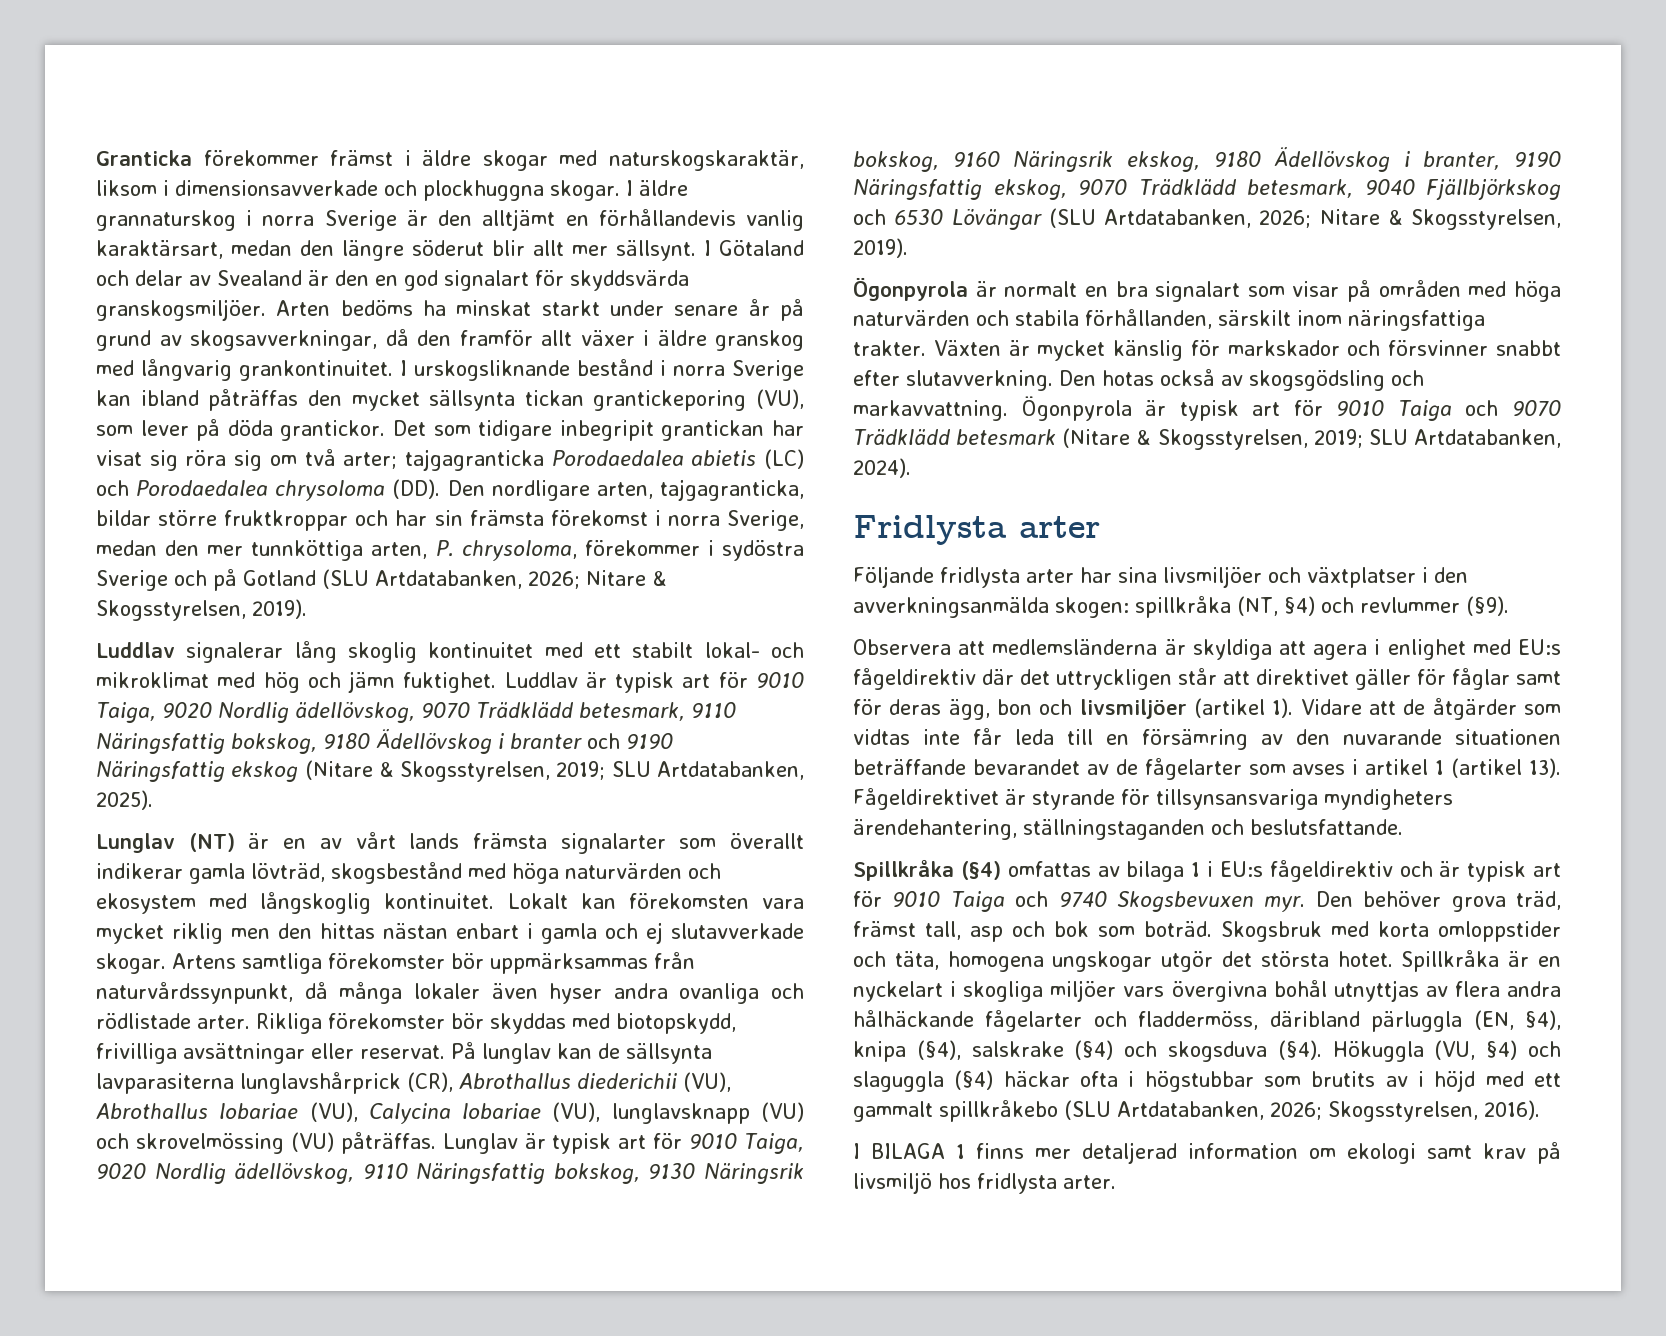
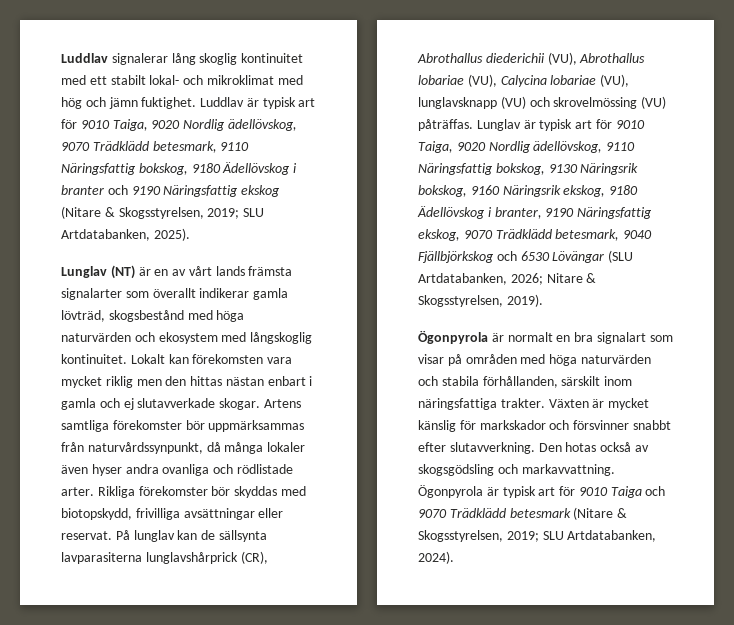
- Granticka förekommer främst i äldre skogar med naturskogskaraktär, liksom i dimensionsavverkade och plockhuggna skogar. I äldre grannaturskog i norra Sverige är den alltjämt en förhållandevis vanlig karaktärsart, medan den längre söderut blir allt mer sällsynt. I Götaland och delar av Svealand är den en god signalart för skyddsvärda granskogsmiljöer. Arten bedöms ha minskat starkt under senare år på grund av skogsavverkningar, då den framför allt växer i äldre granskog med långvarig grankontinuitet. I urskogsliknande bestånd i norra Sverige kan ibland påträffas den mycket sällsynta tickan grantickeporing (VU), som lever på döda grantickor. Det som tidigare inbegripit grantickan har visat sig röra sig om två arter; tajgagranticka Porodaedalea abietis (LC) och Porodaedalea chrysoloma (DD). Den nordligare arten, tajgagranticka, bildar större fruktkroppar och har sin främsta förekomst i norra Sverige, medan den mer tunnköttiga arten, P. chrysoloma, förekommer i sydöstra Sverige och på Gotland (SLU Artdatabanken, 2026; Nitare & Skogsstyrelsen, 2019).
- Fridlysta arter
- Följande fridlysta arter har sina livsmiljöer och växtplatser i den avverkningsanmälda skogen: spillkråka (NT, §4) och revlummer (§9).
- Observera att medlemsländerna är skyldiga att agera i enlighet med EU:s fågeldirektiv där det uttryckligen står att direktivet gäller för fåglar samt för deras ägg, bon och livsmiljöer (artikel 1). Vidare att de åtgärder som vidtas inte får leda till en försämring av den nuvarande situationen beträffande bevarandet av de fågelarter som avses i artikel 1 (artikel 13). Fågeldirektivet är styrande för tillsynsansvariga myndigheters ärendehantering, ställningstaganden och beslutsfattande.
- Spillkråka (§4) omfattas av bilaga 1 i EU:s fågeldirektiv och är typisk art för 9010 Taiga och 9740 Skogsbevuxen myr. Den behöver grova träd, främst tall, asp och bok som boträd. Skogsbruk med korta omloppstider och täta, homogena ungskogar utgör det största hotet. Spillkråka är en nyckelart i skogliga miljöer vars övergivna bohål utnyttjas av flera andra hålhäckande fågelarter och fladdermöss, däribland pärluggla (EN, §4), knipa (§4), salskrake (§4) och skogsduva (§4). Hökuggla (VU, §4) och slaguggla (§4) häckar ofta i högstubbar som brutits av i höjd med ett gammalt spillkråkebo (SLU Artdatabanken, 2026; Skogsstyrelsen, 2016).
- I BILAGA 1 finns mer detaljerad information om ekologi samt krav på livsmiljö hos fridlysta arter.

